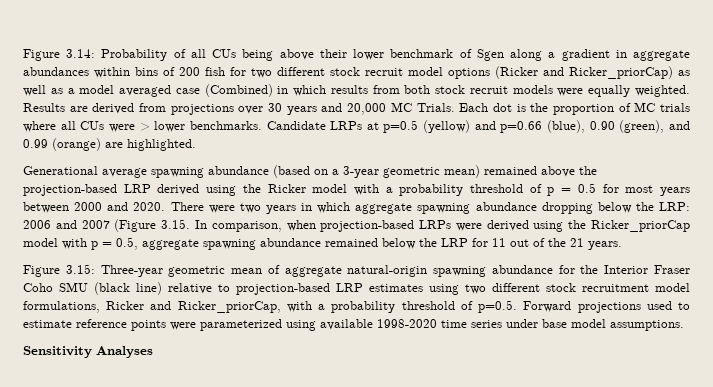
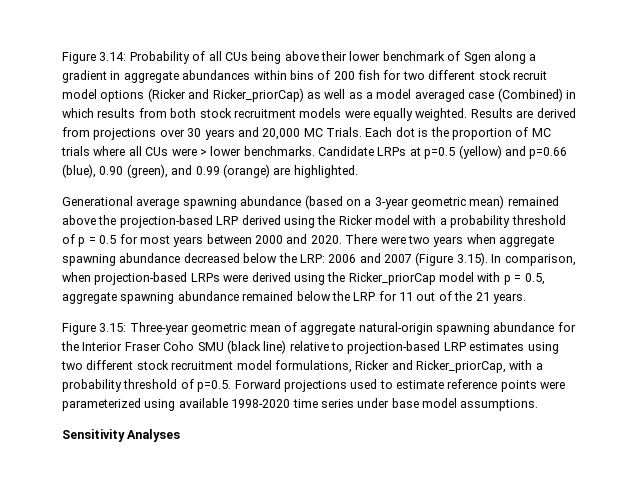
- Figure 3.14: Probability of all CUs being above their lower benchmark of Sgen along a gradient in aggregate abundances within bins of 200 fish for two different stock recruit model options (Ricker and Ricker_priorCap) as well as a model averaged case (Combined) in which results from both stock recruit models were equally weighted.
+ Figure 3.14: Probability of all CUs being above their lower benchmark of Sgen along a gradient in aggregate abundances within bins of 200 fish for two different stock recruit model options (Ricker and Ricker_priorCap) as well as a model averaged case (Combined) in which results from both stock recruitment models were equally weighted.
- There were two years in which aggregate spawning abundance dropping below the LRP: 2006 and 2007 (Figure 3.15. In comparison, when projection-based LRPs were derived using the Ricker_priorCap model with p = 0.5, aggregate spawning abundance remained below the LRP for 11 out of the 21 years.
+ There were two years when aggregate spawning abundance decreased below the LRP: 2006 and 2007 (Figure 3.15). In comparison, when projection-based LRPs were derived using the Ricker_priorCap model with p = 0.5, aggregate spawning abundance remained below the LRP for 11 out of the 21 years.

